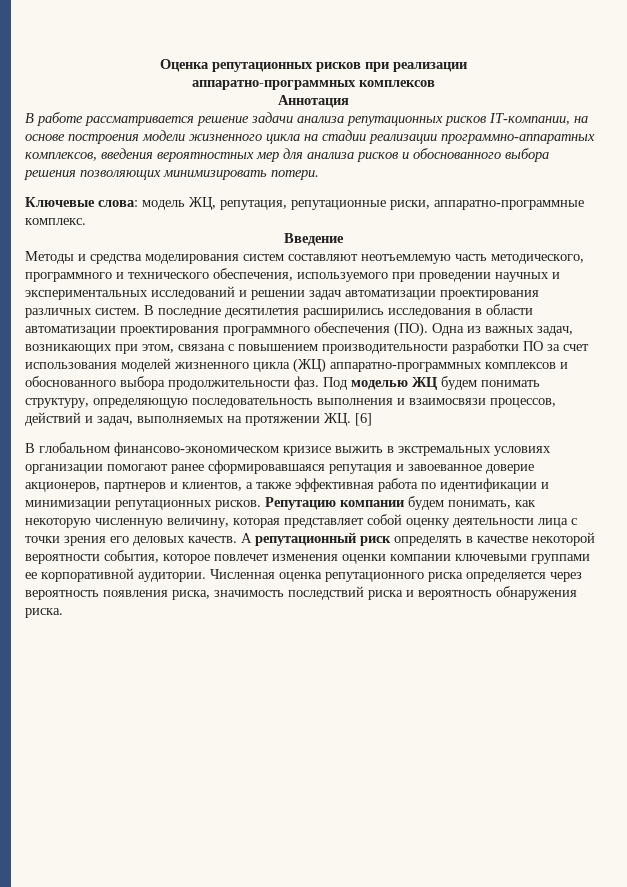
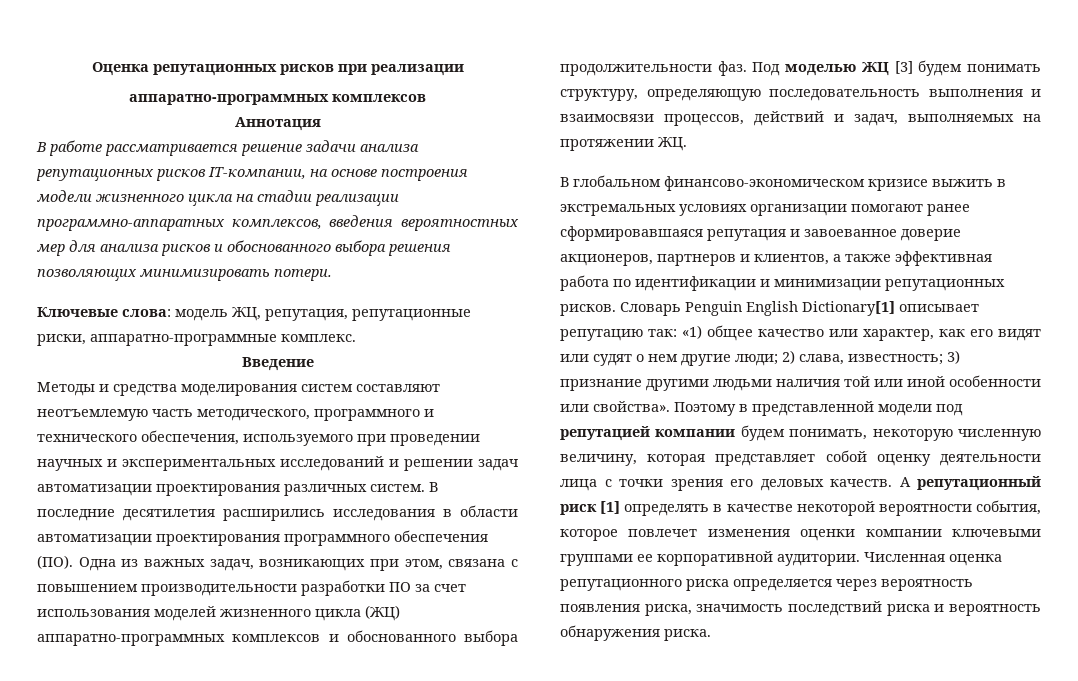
- Под моделью ЖЦ будем понимать структуру, определяющую последовательность выполнения и взаимосвязи процессов, действий и задач, выполняемых на протяжении ЖЦ. [6]
+ Под моделью ЖЦ [3] будем понимать структуру, определяющую последовательность выполнения и взаимосвязи процессов, действий и задач, выполняемых на протяжении ЖЦ.
- Репутацию компании будем понимать, как некоторую численную величину, которая представляет собой оценку деятельности лица с точки зрения его деловых качеств.
+ Словарь Penguin English Dictionary[1] описывает репутацию так: «1) общее качество или характер, как его видят или судят о нем другие люди; 2) слава, известность; 3) признание другими людьми наличия той или иной особенности или свойства». Поэтому в представленной модели под репутацией компании будем понимать, некоторую численную величину, которая представляет собой оценку деятельности лица с точки зрения его деловых качеств.
- А репутационный риск определять в качестве некоторой вероятности события, которое повлечет изменения оценки компании ключевыми группами ее корпоративной аудитории.
+ А репутационный риск [1] определять в качестве некоторой вероятности события, которое повлечет изменения оценки компании ключевыми группами ее корпоративной аудитории.

